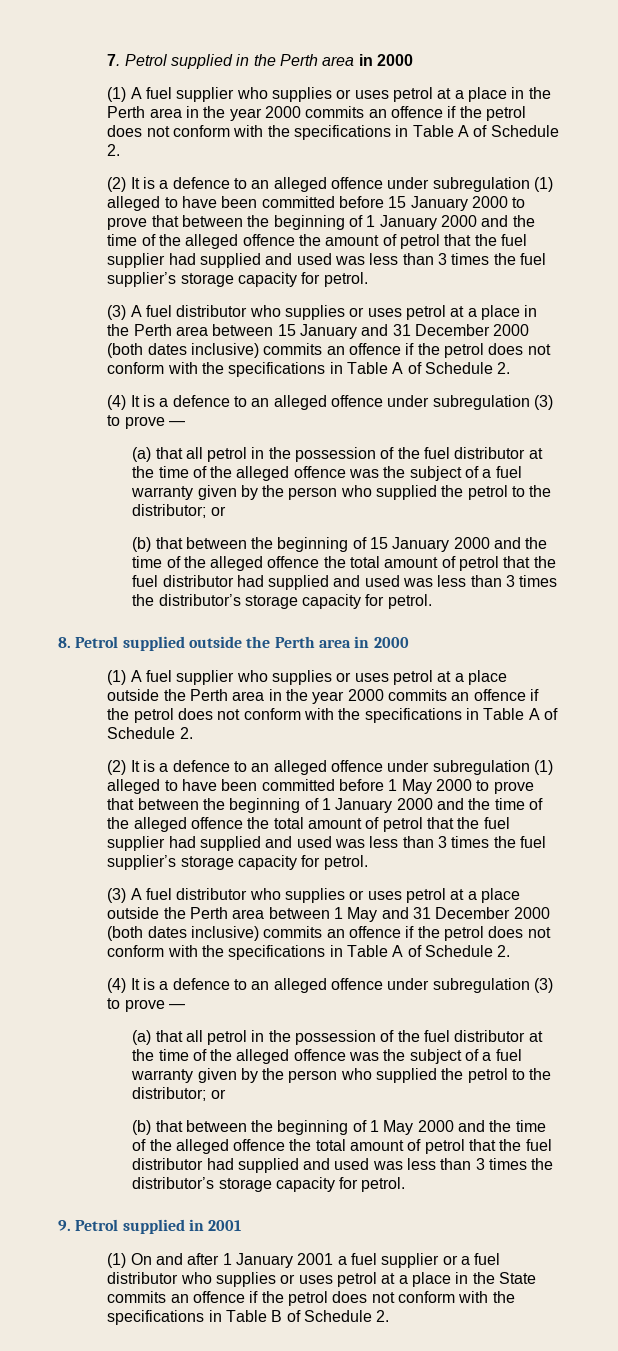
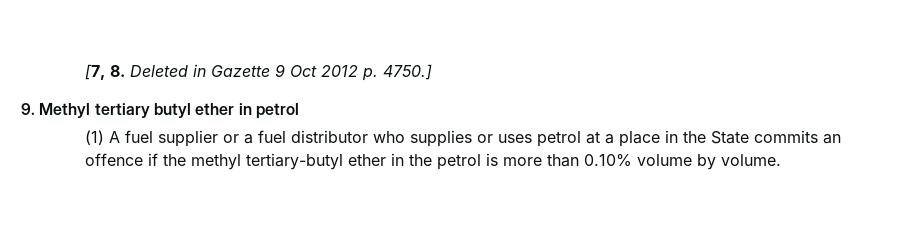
- 7. Petrol supplied in the Perth area in 2000
- (1) A fuel supplier who supplies or uses petrol at a place in the Perth area in the year 2000 commits an offence if the petrol does not conform with the specifications in Table A of Schedule 2.
- (2) It is a defence to an alleged offence under subregulation (1) alleged to have been committed before 15 January 2000 to prove that between the beginning of 1 January 2000 and the time of the alleged offence the amount of petrol that the fuel supplier had supplied and used was less than 3 times the fuel supplier’s storage capacity for petrol.
- (3) A fuel distributor who supplies or uses petrol at a place in the Perth area between 15 January and 31 December 2000 (both dates inclusive) commits an offence if the petrol does not conform with the specifications in Table A of Schedule 2.
- (4) It is a defence to an alleged offence under subregulation (3) to prove —
- (a) that all petrol in the possession of the fuel distributor at the time of the alleged offence was the subject of a fuel warranty given by the person who supplied the petrol to the distributor; or
- (b) that between the beginning of 15 January 2000 and the time of the alleged offence the total amount of petrol that the fuel distributor had supplied and used was less than 3 times the distributor’s storage capacity for petrol.
- 8. Petrol supplied outside the Perth area in 2000
- (1) A fuel supplier who supplies or uses petrol at a place outside the Perth area in the year 2000 commits an offence if the petrol does not conform with the specifications in Table A of Schedule 2.
- (2) It is a defence to an alleged offence under subregulation (1) alleged to have been committed before 1 May 2000 to prove that between the beginning of 1 January 2000 and the time of the alleged offence the total amount of petrol that the fuel supplier had supplied and used was less than 3 times the fuel supplier’s storage capacity for petrol.
- (3) A fuel distributor who supplies or uses petrol at a place outside the Perth area between 1 May and 31 December 2000 (both dates inclusive) commits an offence if the petrol does not conform with the specifications in Table A of Schedule 2.
- (4) It is a defence to an alleged offence under subregulation (3) to prove —
- (a) that all petrol in the possession of the fuel distributor at the time of the alleged offence was the subject of a fuel warranty given by the person who supplied the petrol to the distributor; or
- (b) that between the beginning of 1 May 2000 and the time of the alleged offence the total amount of petrol that the fuel distributor had supplied and used was less than 3 times the distributor’s storage capacity for petrol.
- 9. Petrol supplied in 2001
- (1) On and after 1 January 2001 a fuel supplier or a fuel distributor who supplies or uses petrol at a place in the State commits an offence if the petrol does not conform with the specifications in Table B of Schedule 2.
+ [7, 8. Deleted in Gazette 9 Oct 2012 p. 4750.]
+ 9. Methyl tertiary butyl ether in petrol
+ (1) A fuel supplier or a fuel distributor who supplies or uses petrol at a place in the State commits an offence if the methyl tertiary-butyl ether in the petrol is more than 0.10% volume by volume.

